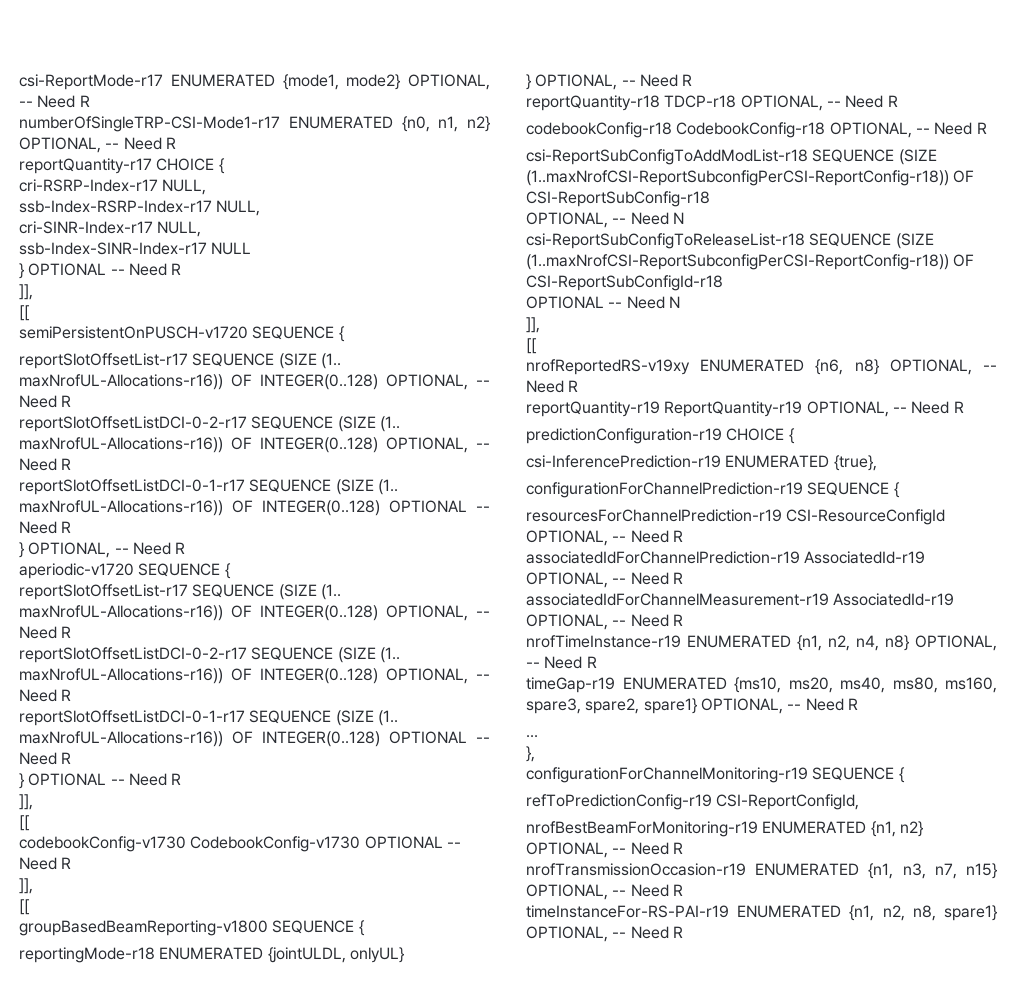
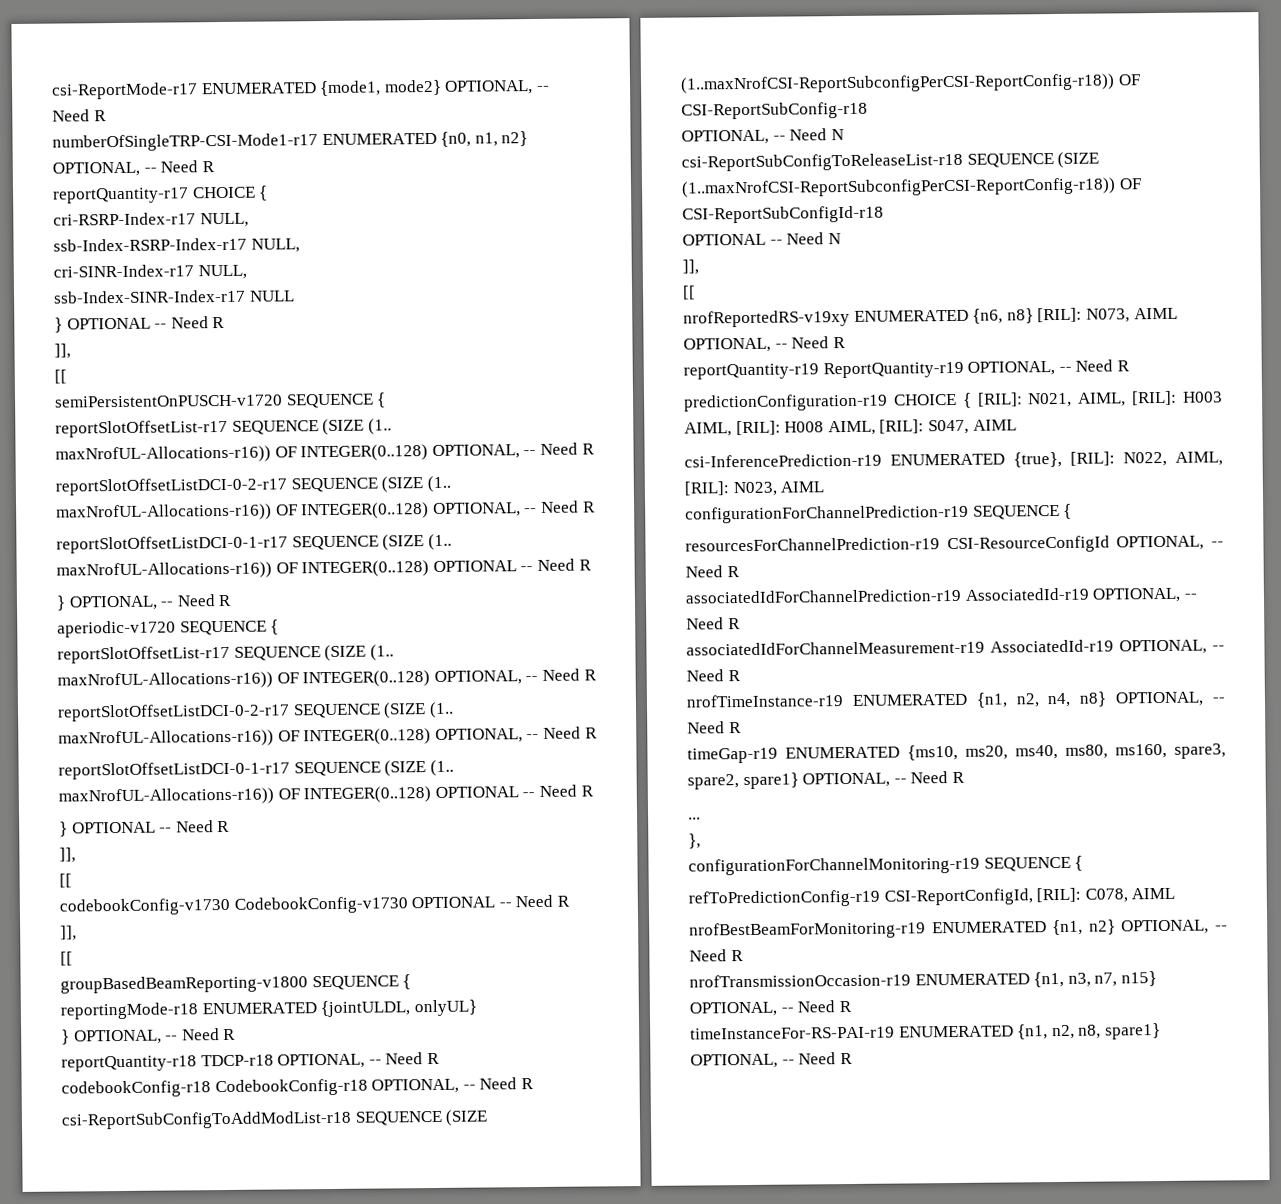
- nrofReportedRS-v19xy ENUMERATED {n6, n8} OPTIONAL, -- Need R
+ nrofReportedRS-v19xy ENUMERATED {n6, n8} [RIL]: N073, AIML OPTIONAL, -- Need R
- predictionConfiguration-r19 CHOICE {
- csi-InferencePrediction-r19 ENUMERATED {true},
+ predictionConfiguration-r19 CHOICE { [RIL]: N021, AIML, [RIL]: H003 AIML, [RIL]: H008 AIML, [RIL]: S047, AIML
+ csi-InferencePrediction-r19 ENUMERATED {true}, [RIL]: N022, AIML, [RIL]: N023, AIML
- refToPredictionConfig-r19 CSI-ReportConfigId,
+ refToPredictionConfig-r19 CSI-ReportConfigId, [RIL]: C078, AIML

